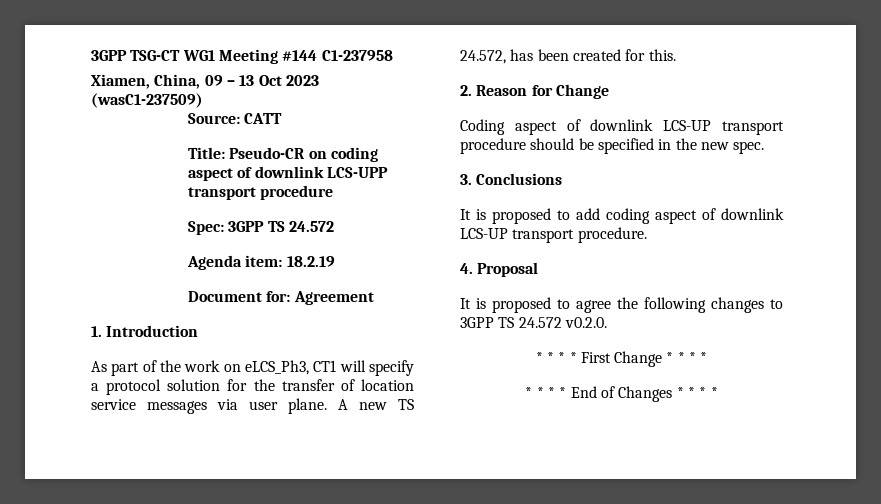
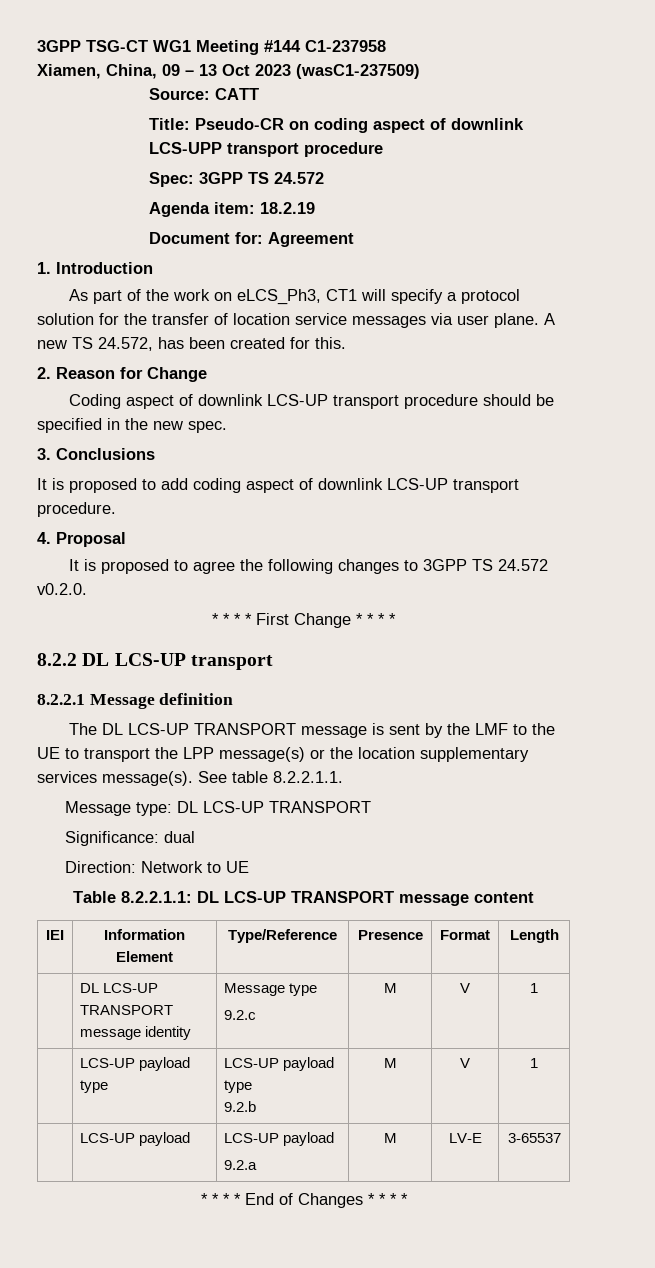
+ 8.2.2 DL LCS-UP transport
+ 8.2.2.1 Message definition
+ The DL LCS-UP TRANSPORT message is sent by the LMF to the UE to transport the LPP message(s) or the location supplementary services message(s). See table 8.2.2.1.1.
+ Message type: DL LCS-UP TRANSPORT
+ Significance: dual
+ Direction: Network to UE
+ Table 8.2.2.1.1: DL LCS-UP TRANSPORT message content
+ IEI | Information Element | Type/Reference | Presence | Format | Length
+ | DL LCS-UP TRANSPORT message identity | Message type
+ 9.2.c | M | V | 1
+ | LCS-UP payload type | LCS-UP payload type
+ 9.2.b | M | V | 1
+ | LCS-UP payload | LCS-UP payload
+ 9.2.a | M | LV-E | 3-65537

